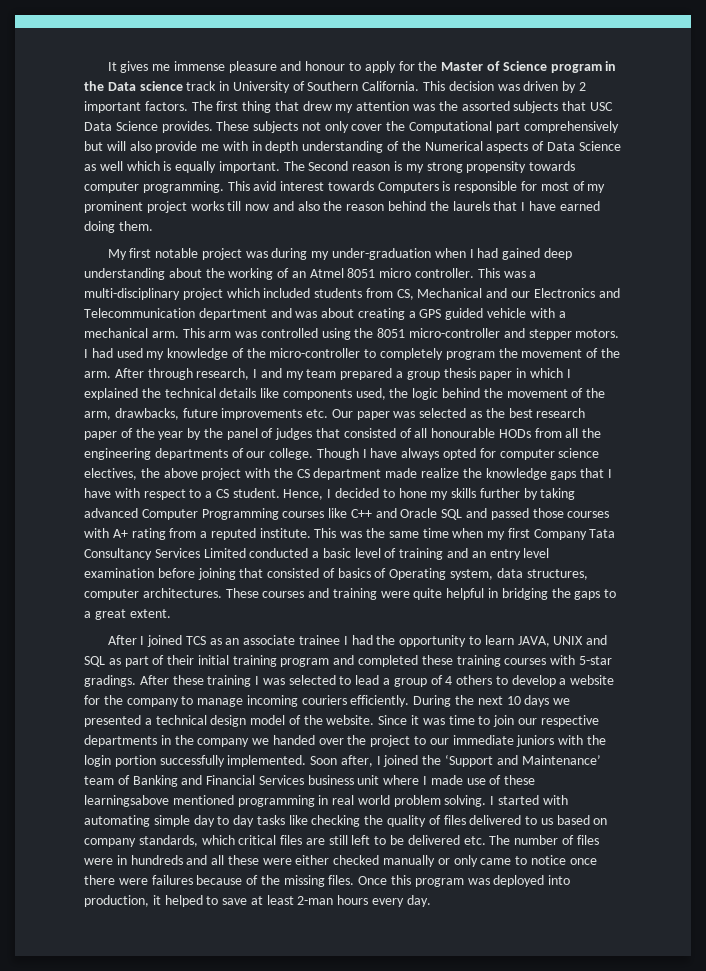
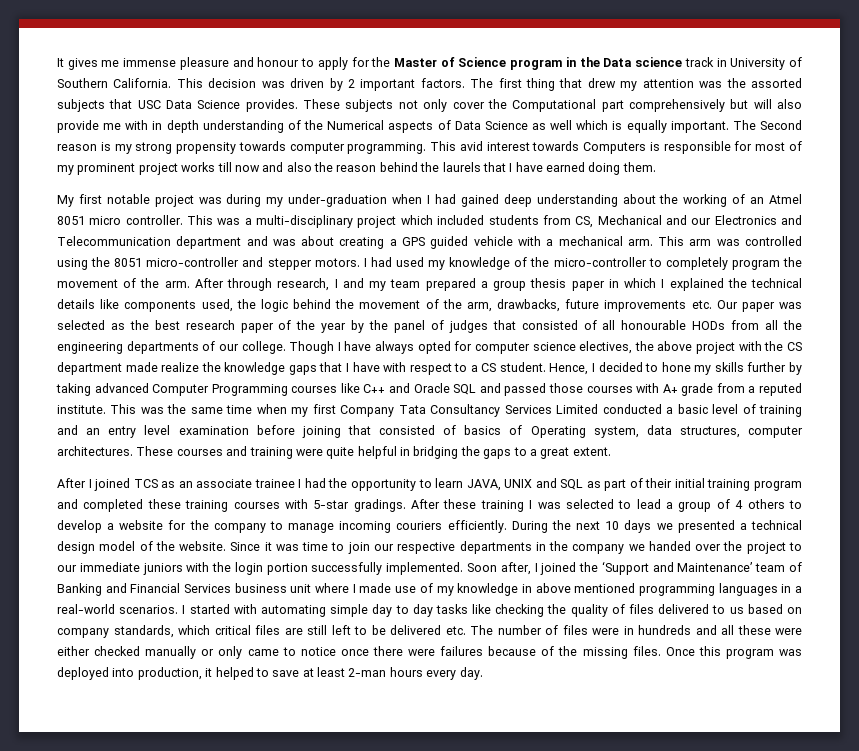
- Hence, I decided to hone my skills further by taking advanced Computer Programming courses like C++ and Oracle SQL and passed those courses with A+ rating from a reputed institute.
+ Hence, I decided to hone my skills further by taking advanced Computer Programming courses like C++ and Oracle SQL and passed those courses with A+ grade from a reputed institute.
- Soon after, I joined the ‘Support and Maintenance’ team of Banking and Financial Services business unit where I made use of these learningsabove mentioned programming in real world problem solving.
+ Soon after, I joined the ‘Support and Maintenance’ team of Banking and Financial Services business unit where I made use of my knowledge in above mentioned programming languages in a real-world scenarios.

